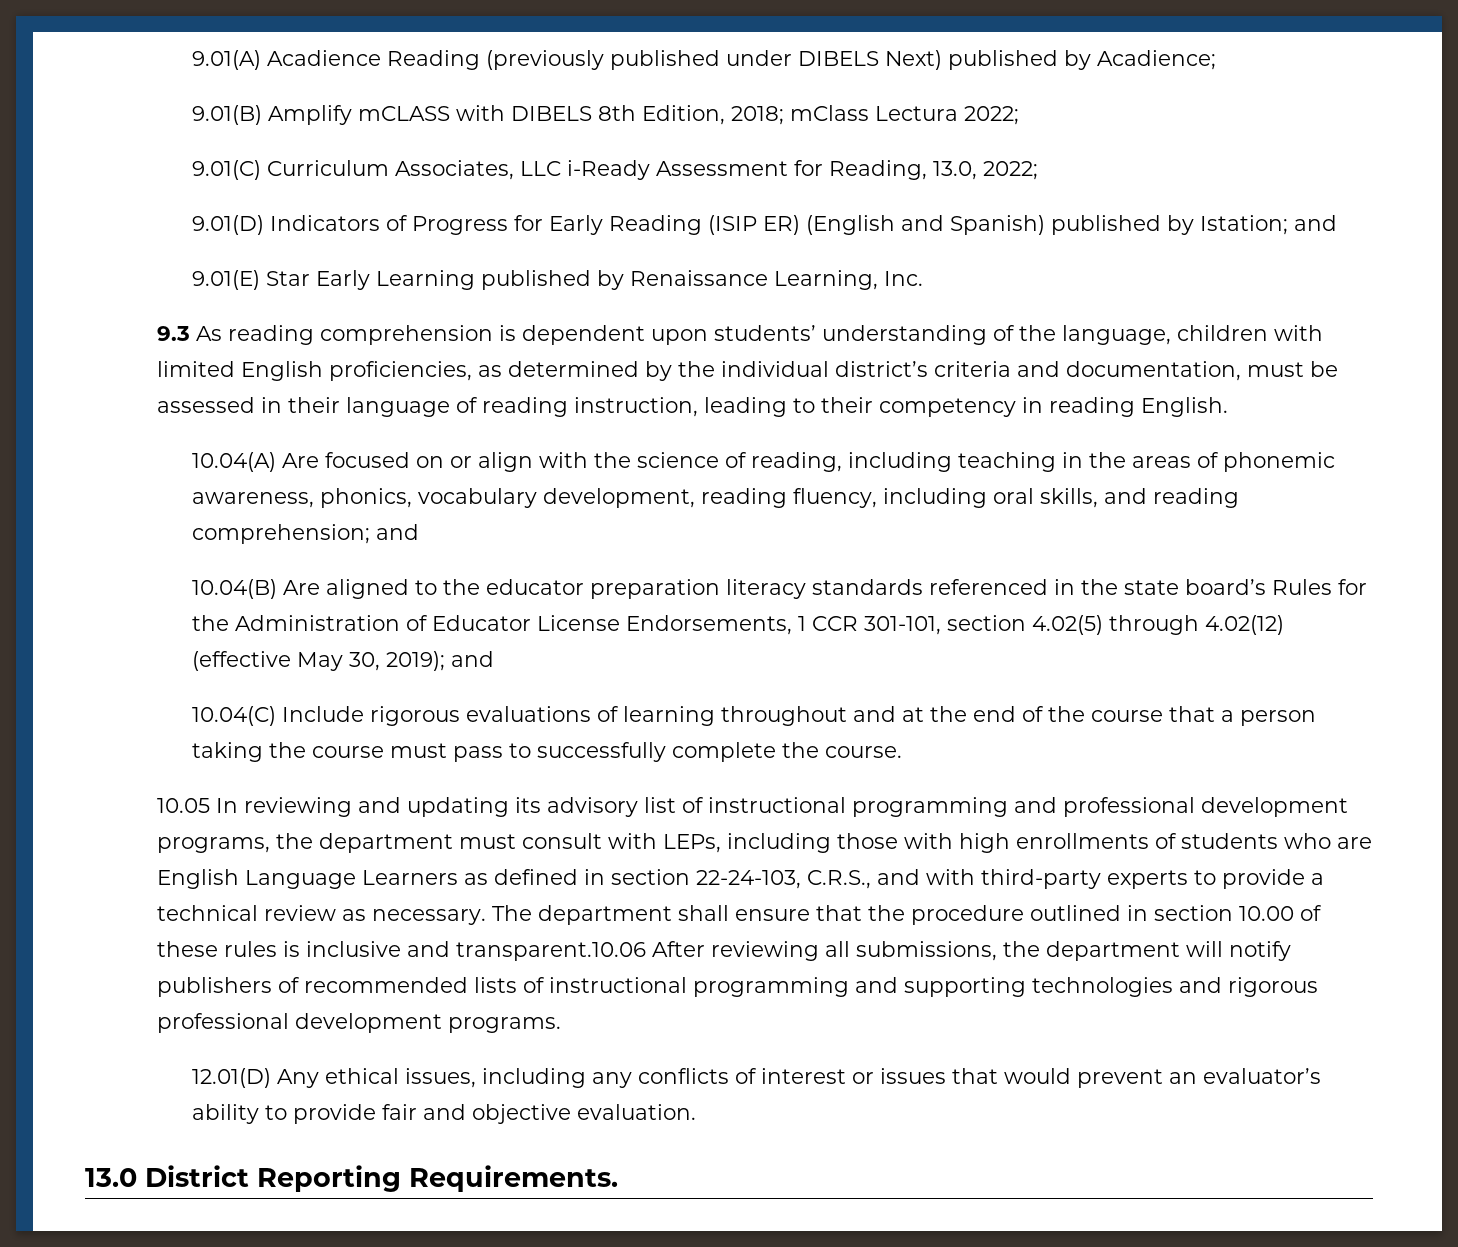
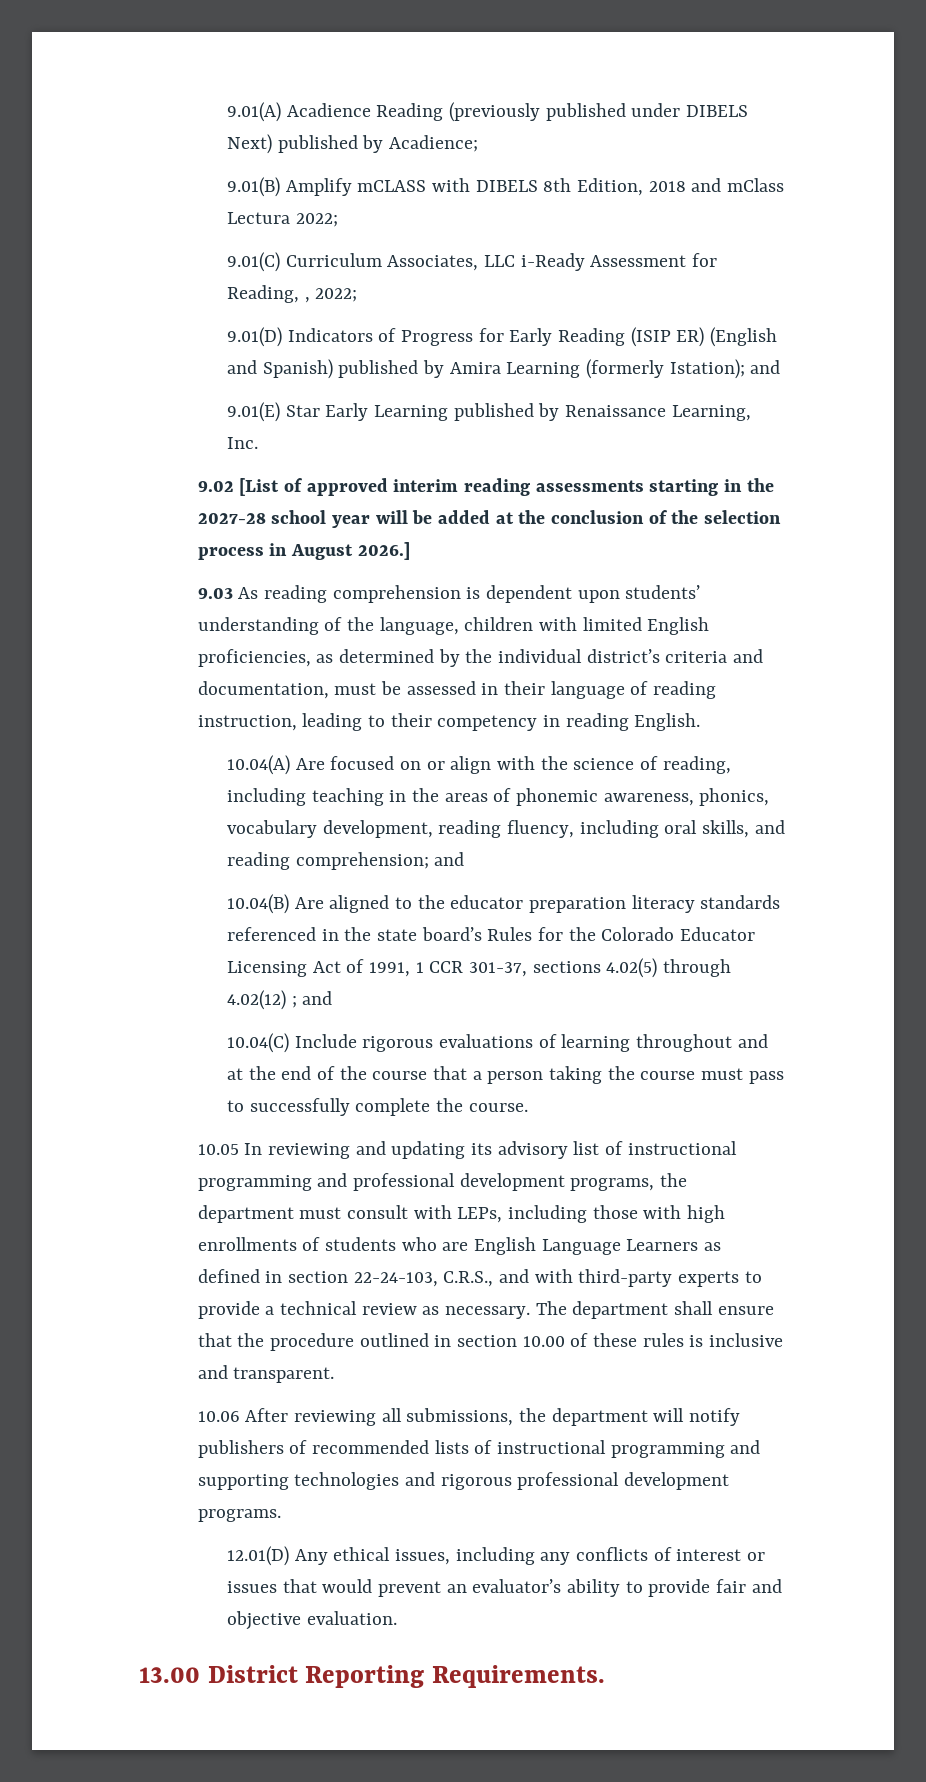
- 9.01(B) Amplify mCLASS with DIBELS 8th Edition, 2018; mClass Lectura 2022;
+ 9.01(B) Amplify mCLASS with DIBELS 8th Edition, 2018 and mClass Lectura 2022;
- 9.01(C) Curriculum Associates, LLC i-Ready Assessment for Reading, 13.0, 2022;
+ 9.01(C) Curriculum Associates, LLC i-Ready Assessment for Reading, , 2022;
- 9.01(D) Indicators of Progress for Early Reading (ISIP ER) (English and Spanish) published by Istation; and
+ 9.01(D) Indicators of Progress for Early Reading (ISIP ER) (English and Spanish) published by Amira Learning (formerly Istation); and
- 9.3 As reading comprehension is dependent upon students’ understanding of the language, children with limited English proficiencies, as determined by the individual district’s criteria and documentation, must be assessed in their language of reading instruction, leading to their competency in reading English.
+ 9.02 [List of approved interim reading assessments starting in the 2027-28 school year will be added at the conclusion of the selection process in August 2026.]
+ 9.03 As reading comprehension is dependent upon students’ understanding of the language, children with limited English proficiencies, as determined by the individual district’s criteria and documentation, must be assessed in their language of reading instruction, leading to their competency in reading English.
- 10.04(B) Are aligned to the educator preparation literacy standards referenced in the state board’s Rules for the Administration of Educator License Endorsements, 1 CCR 301-101, section 4.02(5) through 4.02(12) (effective May 30, 2019); and
+ 10.04(B) Are aligned to the educator preparation literacy standards referenced in the state board’s Rules for the Colorado Educator Licensing Act of 1991, 1 CCR 301-37, sections 4.02(5) through 4.02(12) ; and
- The department shall ensure that the procedure outlined in section 10.00 of these rules is inclusive and transparent.10.06 After reviewing all submissions, the department will notify publishers of recommended lists of instructional programming and supporting technologies and rigorous professional development programs.
+ The department shall ensure that the procedure outlined in section 10.00 of these rules is inclusive and transparent.
+ 10.06 After reviewing all submissions, the department will notify publishers of recommended lists of instructional programming and supporting technologies and rigorous professional development programs.
- 13.0 District Reporting Requirements.
+ 13.00 District Reporting Requirements.

